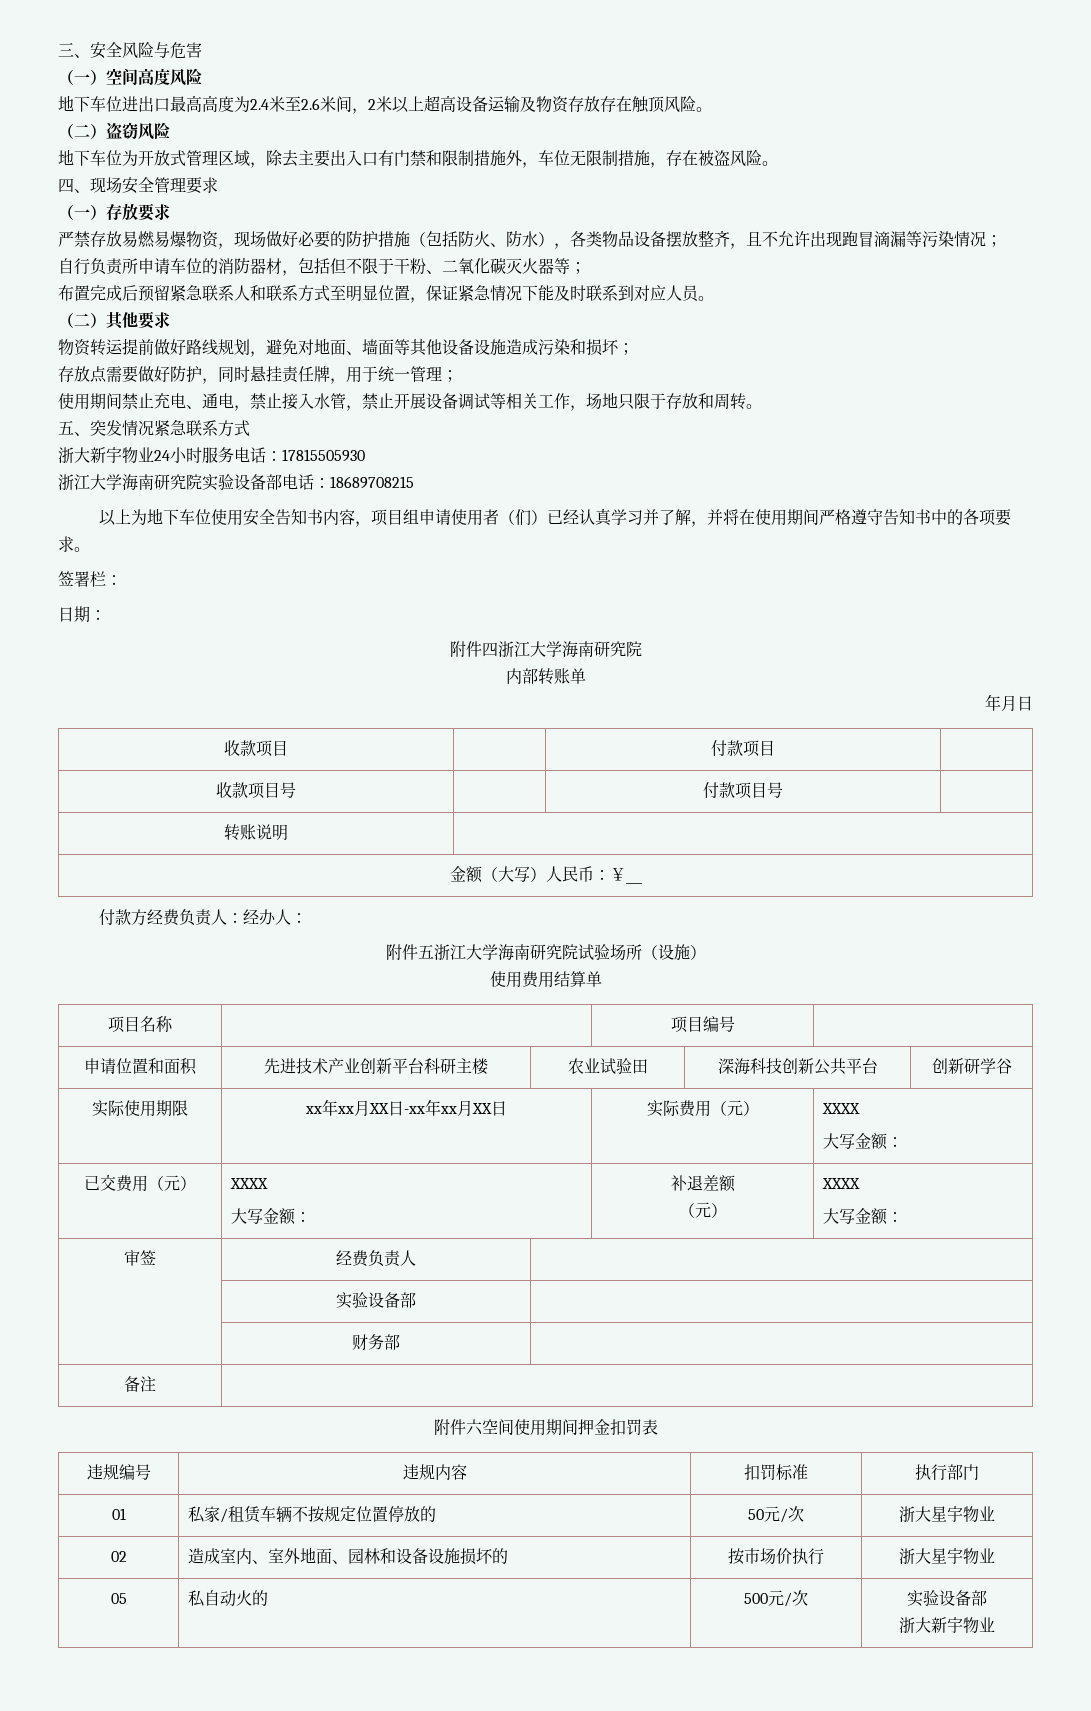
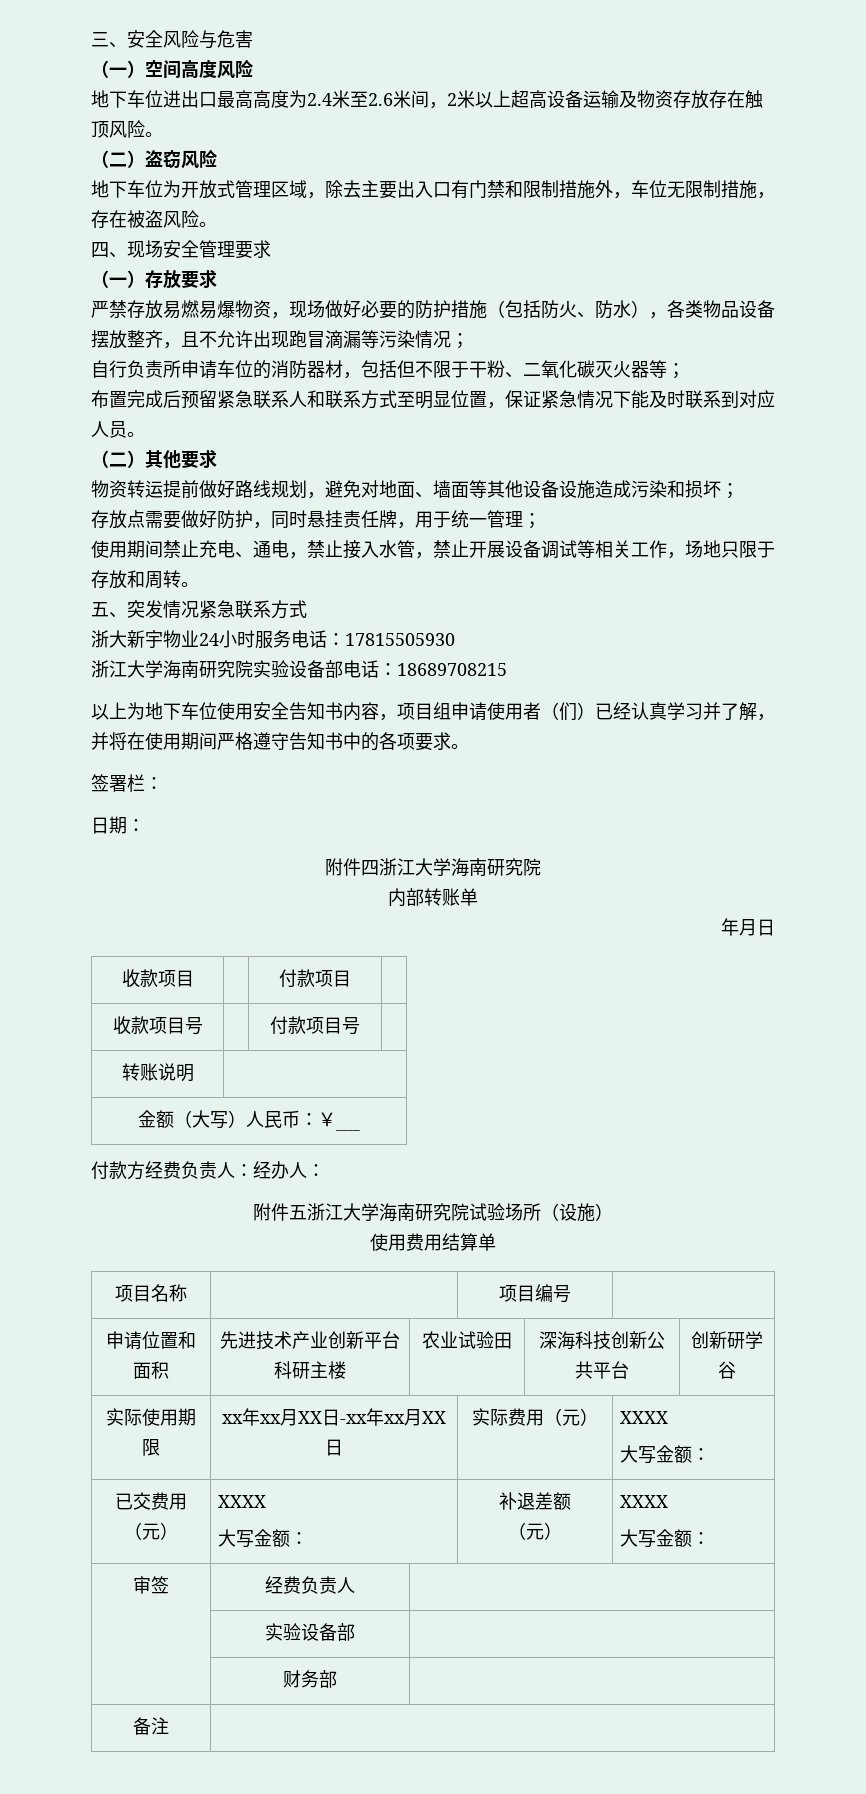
- 附件六空间使用期间押金扣罚表
- 违规编号 | 违规内容 | 扣罚标准 | 执行部门
- 01 | 私家/租赁车辆不按规定位置停放的 | 50元/次 | 浙大星宇物业
- 02 | 造成室内、室外地面、园林和设备设施损坏的 | 按市场价执行 | 浙大星宇物业
- 05 | 私自动火的 | 500元/次 | 实验设备部
- 浙大新宇物业

